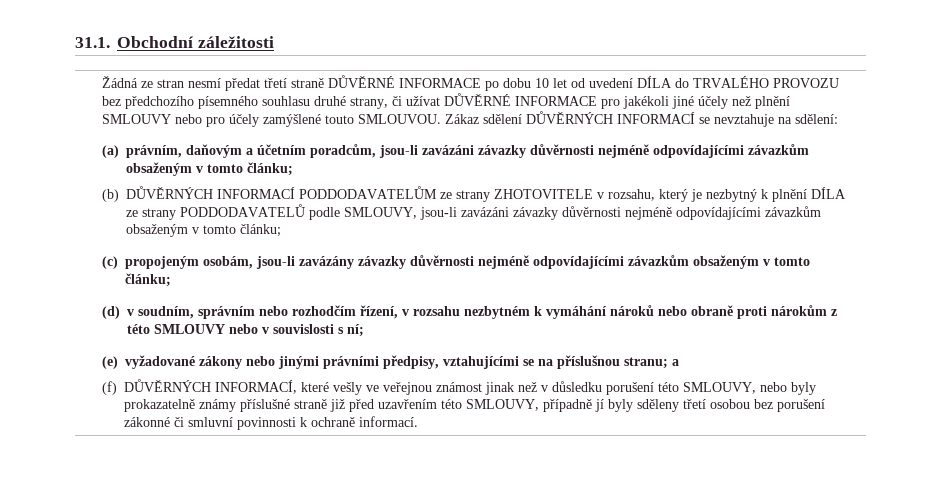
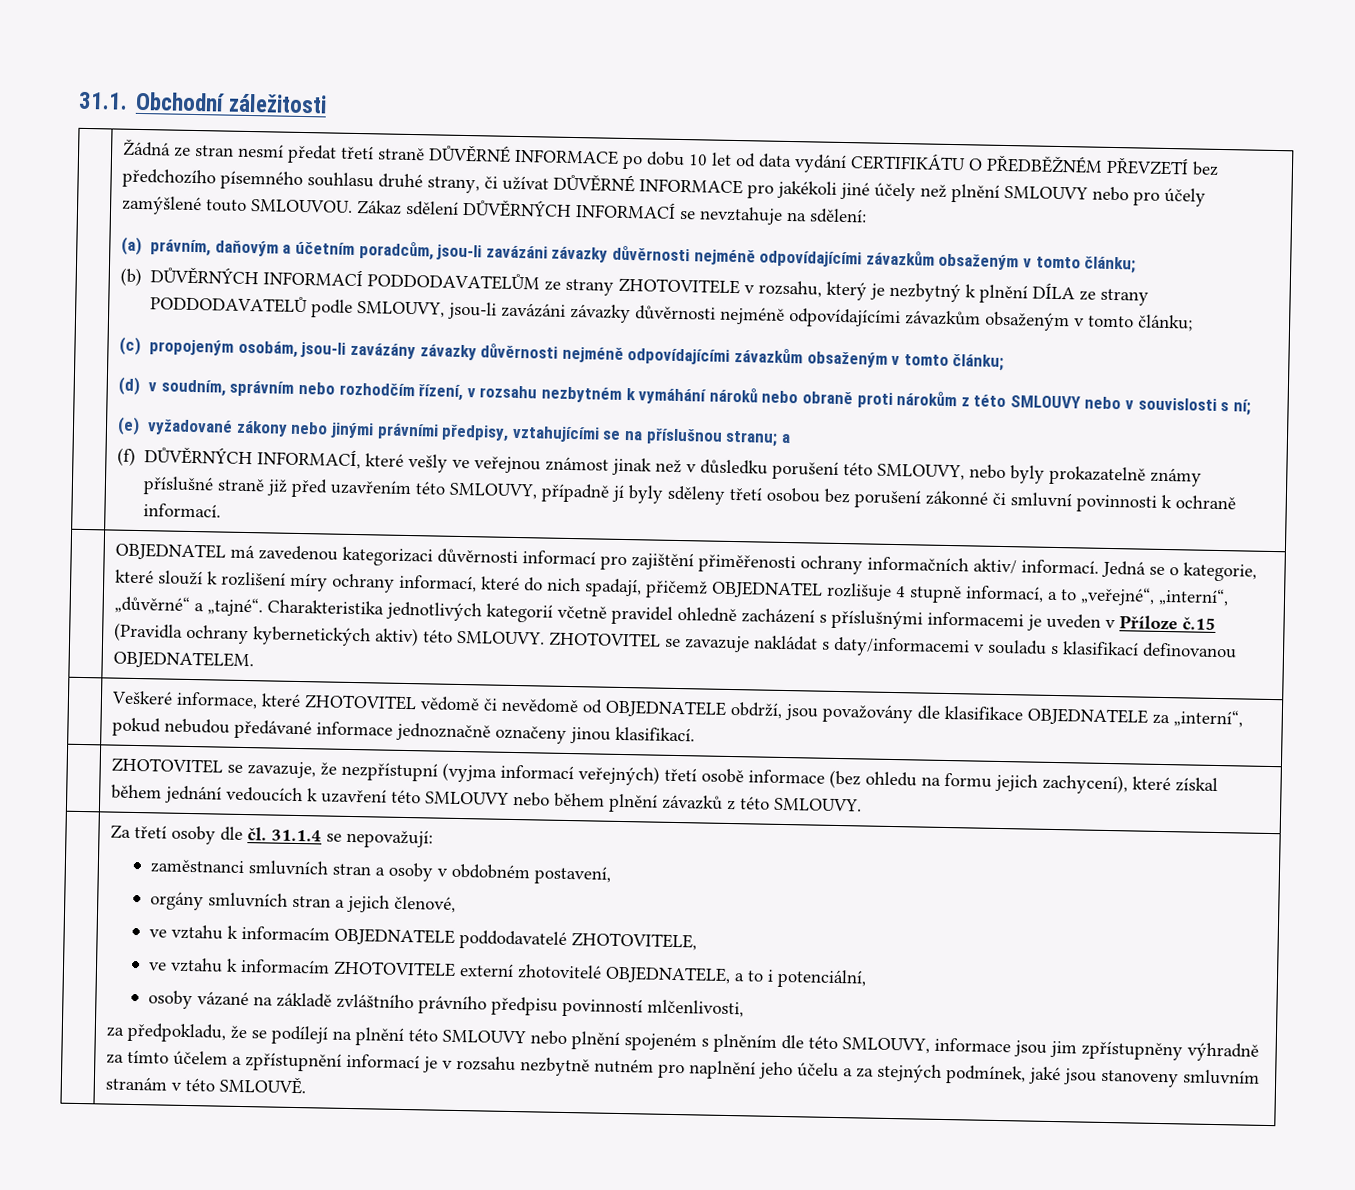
- Žádná ze stran nesmí předat třetí straně DŮVĚRNÉ INFORMACE po dobu 10 let od uvedení DÍLA do TRVALÉHO PROVOZU bez předchozího písemného souhlasu druhé strany, či užívat DŮVĚRNÉ INFORMACE pro jakékoli jiné účely než plnění SMLOUVY nebo pro účely zamýšlené touto SMLOUVOU.
+ Žádná ze stran nesmí předat třetí straně DŮVĚRNÉ INFORMACE po dobu 10 let od data vydání CERTIFIKÁTU O PŘEDBĚŽNÉM PŘEVZETÍ bez předchozího písemného souhlasu druhé strany, či užívat DŮVĚRNÉ INFORMACE pro jakékoli jiné účely než plnění SMLOUVY nebo pro účely zamýšlené touto SMLOUVOU.
+ OBJEDNATEL má zavedenou kategorizaci důvěrnosti informací pro zajištění přiměřenosti ochrany informačních aktiv/ informací. Jedná se o kategorie, které slouží k rozlišení míry ochrany informací, které do nich spadají, přičemž OBJEDNATEL rozlišuje 4 stupně informací, a to „veřejné“, „interní“, „důvěrné“ a „tajné“. Charakteristika jednotlivých kategorií včetně pravidel ohledně zacházení s příslušnými informacemi je uveden v Příloze č.15 (Pravidla ochrany kybernetických aktiv) této SMLOUVY. ZHOTOVITEL se zavazuje nakládat s daty/informacemi v souladu s klasifikací definovanou OBJEDNATELEM.
+ | Veškeré informace, které ZHOTOVITEL vědomě či nevědomě od OBJEDNATELE obdrží, jsou považovány dle klasifikace OBJEDNATELE za „interní“, pokud nebudou předávané informace jednoznačně označeny jinou klasifikací.
+ | ZHOTOVITEL se zavazuje, že nezpřístupní (vyjma informací veřejných) třetí osobě informace (bez ohledu na formu jejich zachycení), které získal během jednání vedoucích k uzavření této SMLOUVY nebo během plnění závazků z této SMLOUVY.
+ | Za třetí osoby dle čl. 31.1.4 se nepovažují:
+ zaměstnanci smluvních stran a osoby v obdobném postavení,
+ orgány smluvních stran a jejich členové,
+ ve vztahu k informacím OBJEDNATELE poddodavatelé ZHOTOVITELE,
+ ve vztahu k informacím ZHOTOVITELE externí zhotovitelé OBJEDNATELE, a to i potenciální,
+ osoby vázané na základě zvláštního právního předpisu povinností mlčenlivosti,
+ za předpokladu, že se podílejí na plnění této SMLOUVY nebo plnění spojeném s plněním dle této SMLOUVY, informace jsou jim zpřístupněny výhradně za tímto účelem a zpřístupnění informací je v rozsahu nezbytně nutném pro naplnění jeho účelu a za stejných podmínek, jaké jsou stanoveny smluvním stranám v této SMLOUVĚ.

